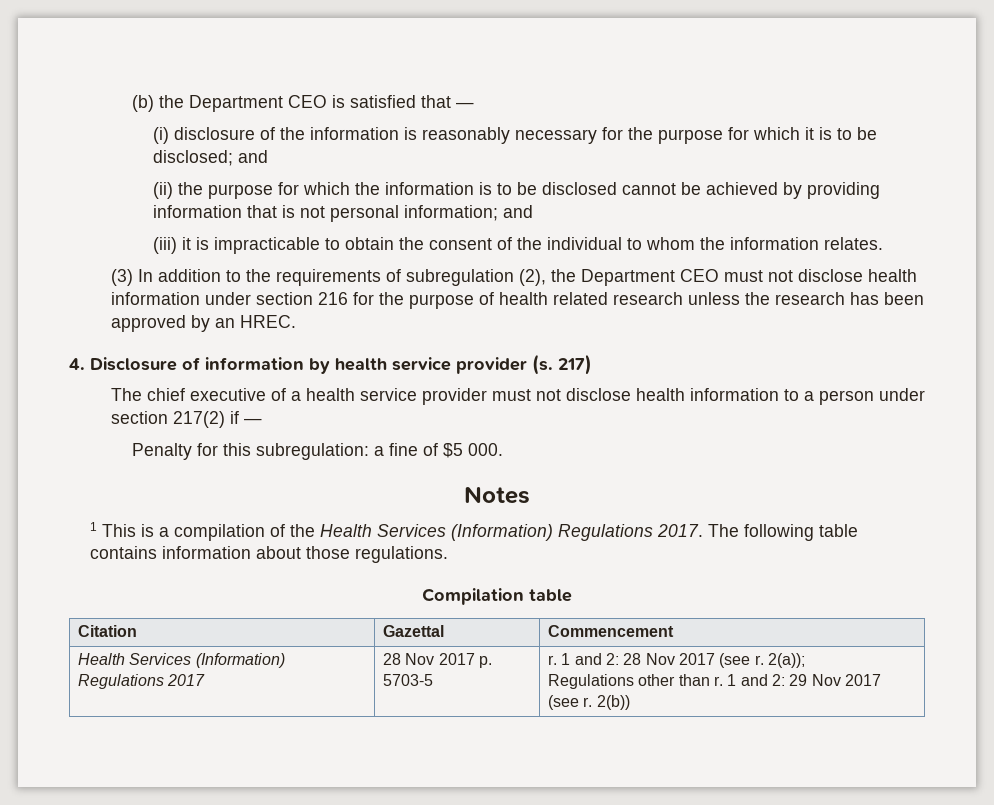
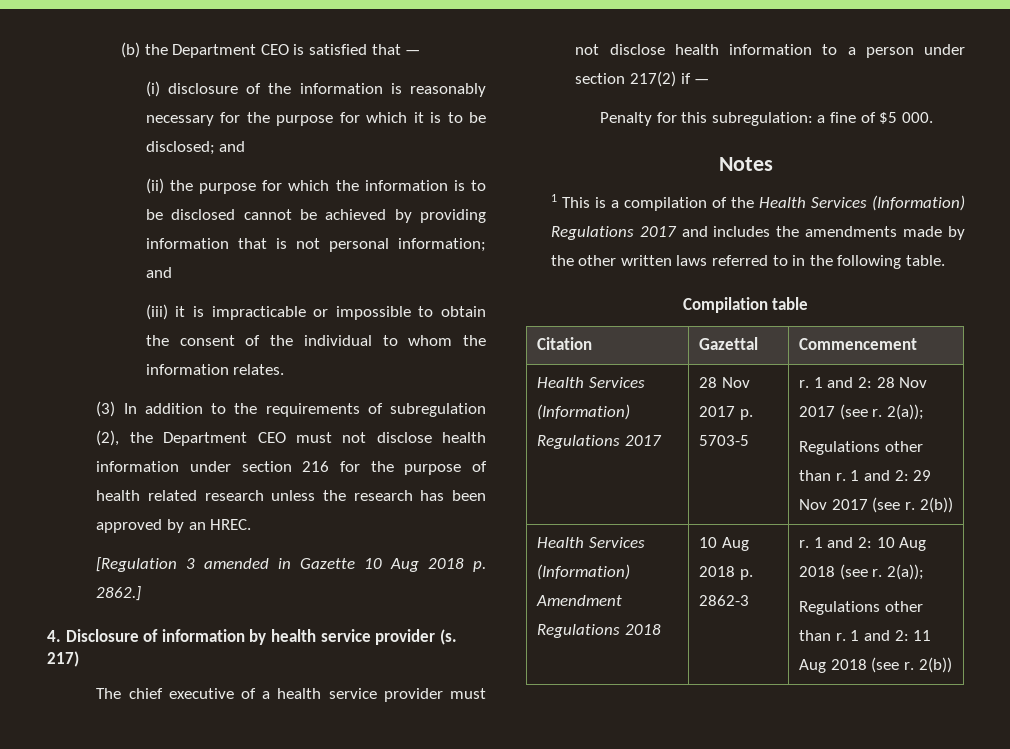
- (iii) it is impracticable to obtain the consent of the individual to whom the information relates.
+ (iii) it is impracticable or impossible to obtain the consent of the individual to whom the information relates.
+ [Regulation 3 amended in Gazette 10 Aug 2018 p. 2862.]
- 1 This is a compilation of the Health Services (Information) Regulations 2017. The following table contains information about those regulations.
+ 1 This is a compilation of the Health Services (Information) Regulations 2017 and includes the amendments made by the other written laws referred to in the following table.
+ Health Services (Information) Amendment Regulations 2018 | 10 Aug 2018 p. 2862-3 | r. 1 and 2: 10 Aug 2018 (see r. 2(a));
+ Regulations other than r. 1 and 2: 11 Aug 2018 (see r. 2(b))

